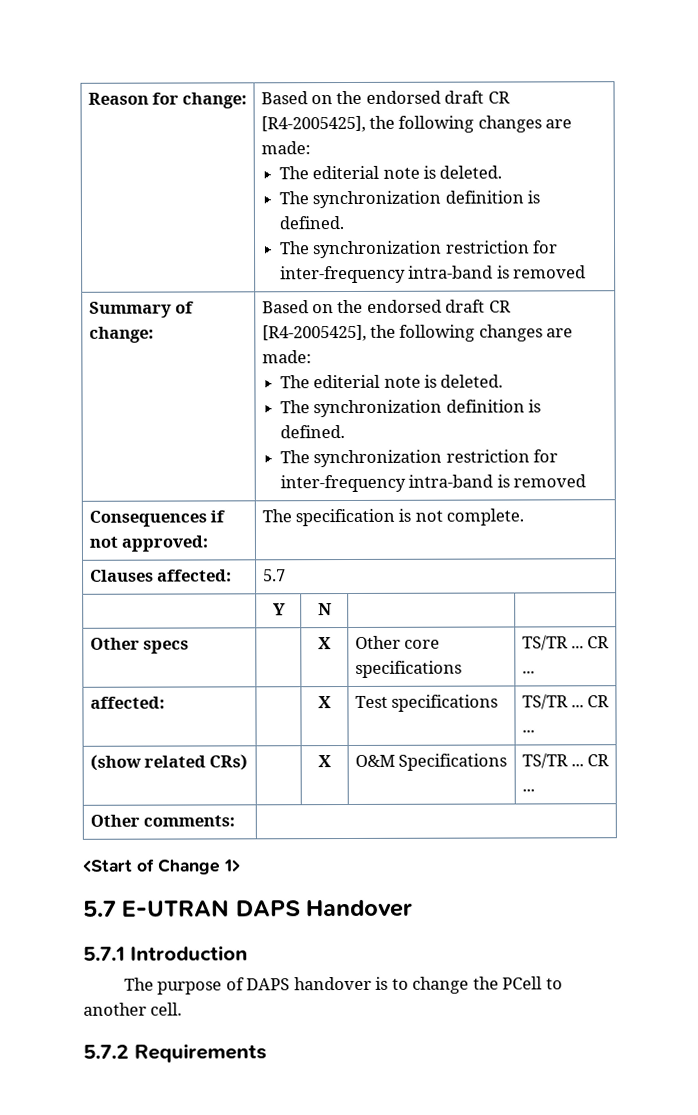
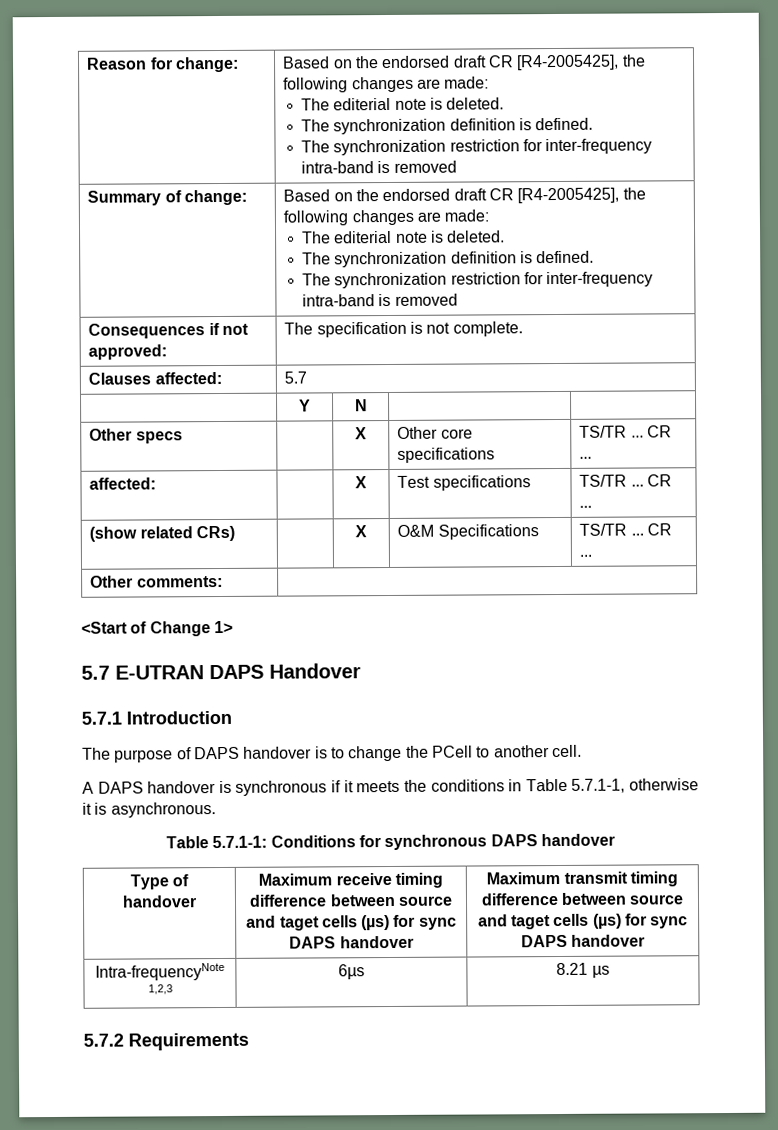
+ A DAPS handover is synchronous if it meets the conditions in Table 5.7.1-1, otherwise it is asynchronous.
+ Table 5.7.1-1: Conditions for synchronous DAPS handover
+ Type of handover | Maximum receive timing difference between source and taget cells (µs) for sync DAPS handover | Maximum transmit timing difference between source and taget cells (µs) for sync DAPS handover
+ Intra-frequencyNote 1,2,3 | 6µs | 8.21 µs

